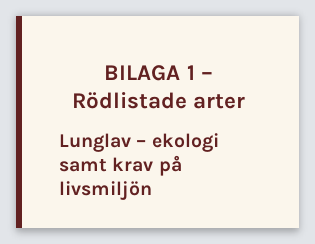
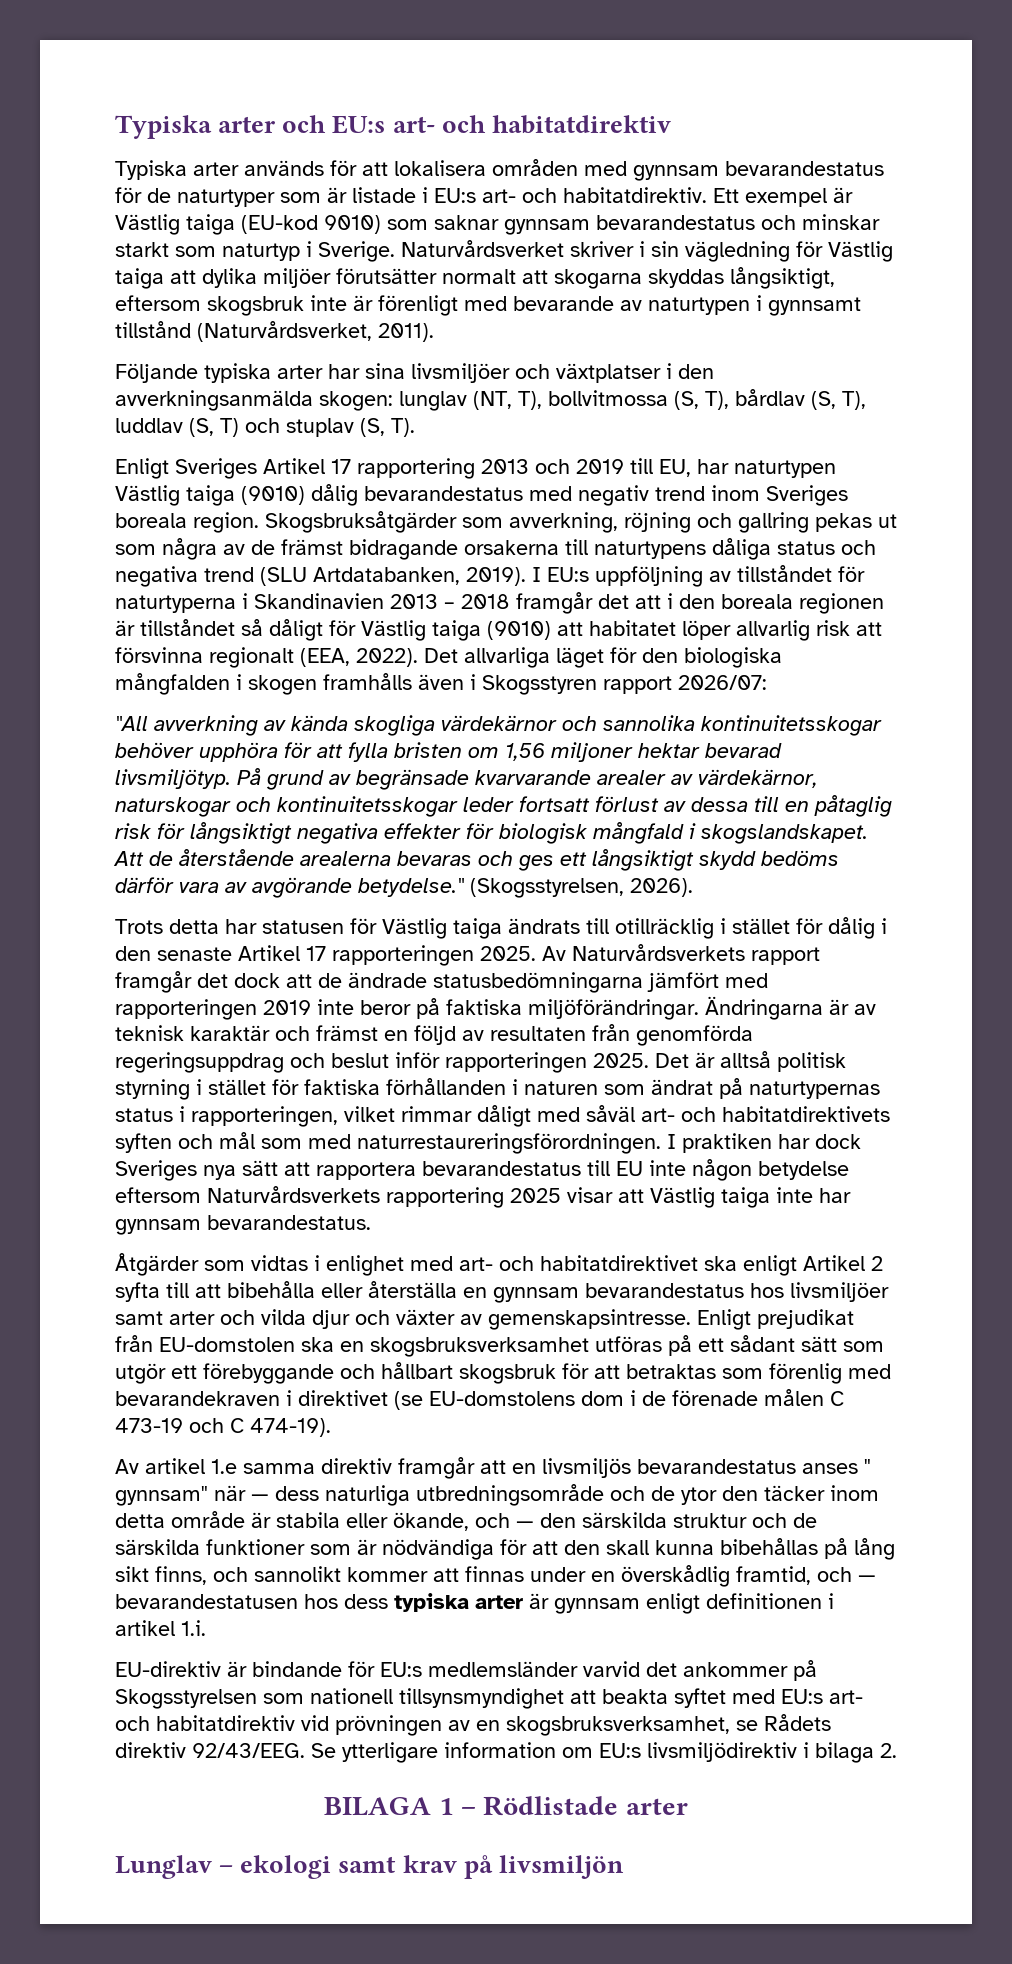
+ Typiska arter och EU:s art- och habitatdirektiv
+ Typiska arter används för att lokalisera områden med gynnsam bevarandestatus för de naturtyper som är listade i EU:s art- och habitatdirektiv. Ett exempel är Västlig taiga (EU-kod 9010) som saknar gynnsam bevarandestatus och minskar starkt som naturtyp i Sverige. Naturvårdsverket skriver i sin vägledning för Västlig taiga att dylika miljöer förutsätter normalt att skogarna skyddas långsiktigt, eftersom skogsbruk inte är förenligt med bevarande av naturtypen i gynnsamt tillstånd (Naturvårdsverket, 2011).
+ Följande typiska arter har sina livsmiljöer och växtplatser i den avverkningsanmälda skogen: lunglav (NT, T), bollvitmossa (S, T), bårdlav (S, T), luddlav (S, T) och stuplav (S, T).
+ Enligt Sveriges Artikel 17 rapportering 2013 och 2019 till EU, har naturtypen Västlig taiga (9010) dålig bevarandestatus med negativ trend inom Sveriges boreala region. Skogsbruksåtgärder som avverkning, röjning och gallring pekas ut som några av de främst bidragande orsakerna till naturtypens dåliga status och negativa trend (SLU Artdatabanken, 2019). I EU:s uppföljning av tillståndet för naturtyperna i Skandinavien 2013 – 2018 framgår det att i den boreala regionen är tillståndet så dåligt för Västlig taiga (9010) att habitatet löper allvarlig risk att försvinna regionalt (EEA, 2022). Det allvarliga läget för den biologiska mångfalden i skogen framhålls även i Skogsstyren rapport 2026/07:
+ "All avverkning av kända skogliga värdekärnor och sannolika kontinuitetsskogar behöver upphöra för att fylla bristen om 1,56 miljoner hektar bevarad livsmiljötyp. På grund av begränsade kvarvarande arealer av värdekärnor, naturskogar och kontinuitetsskogar leder fortsatt förlust av dessa till en påtaglig risk för långsiktigt negativa effekter för biologisk mångfald i skogslandskapet. Att de återstående arealerna bevaras och ges ett långsiktigt skydd bedöms därför vara av avgörande betydelse." (Skogsstyrelsen, 2026).
+ Trots detta har statusen för Västlig taiga ändrats till otillräcklig i stället för dålig i den senaste Artikel 17 rapporteringen 2025. Av Naturvårdsverkets rapport framgår det dock att de ändrade statusbedömningarna jämfört med rapporteringen 2019 inte beror på faktiska miljöförändringar. Ändringarna är av teknisk karaktär och främst en följd av resultaten från genomförda regeringsuppdrag och beslut inför rapporteringen 2025. Det är alltså politisk styrning i stället för faktiska förhållanden i naturen som ändrat på naturtypernas status i rapporteringen, vilket rimmar dåligt med såväl art- och habitatdirektivets syften och mål som med naturrestaureringsförordningen. I praktiken har dock Sveriges nya sätt att rapportera bevarandestatus till EU inte någon betydelse eftersom Naturvårdsverkets rapportering 2025 visar att Västlig taiga inte har gynnsam bevarandestatus.
+ Åtgärder som vidtas i enlighet med art- och habitatdirektivet ska enligt Artikel 2 syfta till att bibehålla eller återställa en gynnsam bevarandestatus hos livsmiljöer samt arter och vilda djur och växter av gemenskapsintresse. Enligt prejudikat från EU-domstolen ska en skogsbruksverksamhet utföras på ett sådant sätt som utgör ett förebyggande och hållbart skogsbruk för att betraktas som förenlig med bevarandekraven i direktivet (se EU-domstolens dom i de förenade målen C 473-19 och C 474-19).
+ Av artikel 1.e samma direktiv framgår att en livsmiljös bevarandestatus anses " gynnsam" när — dess naturliga utbredningsområde och de ytor den täcker inom detta område är stabila eller ökande, och — den särskilda struktur och de särskilda funktioner som är nödvändiga för att den skall kunna bibehållas på lång sikt finns, och sannolikt kommer att finnas under en överskådlig framtid, och — bevarandestatusen hos dess typiska arter är gynnsam enligt definitionen i artikel 1.i.
+ EU-direktiv är bindande för EU:s medlemsländer varvid det ankommer på Skogsstyrelsen som nationell tillsynsmyndighet att beakta syftet med EU:s art- och habitatdirektiv vid prövningen av en skogsbruksverksamhet, se Rådets direktiv 92/43/EEG. Se ytterligare information om EU:s livsmiljödirektiv i bilaga 2.

